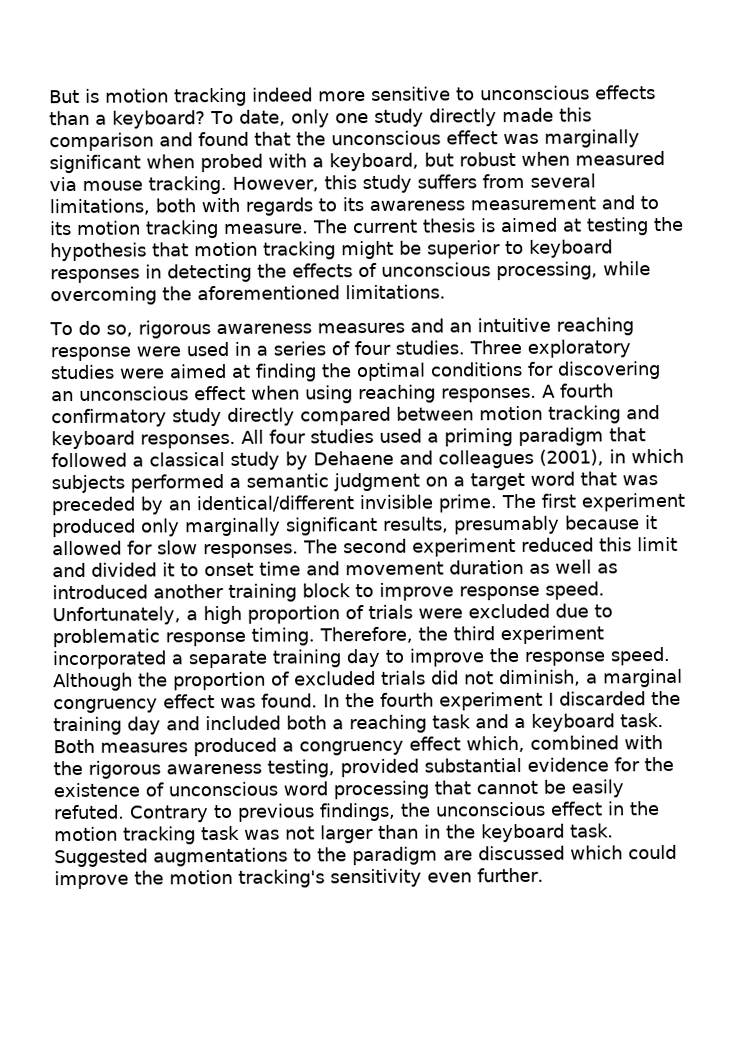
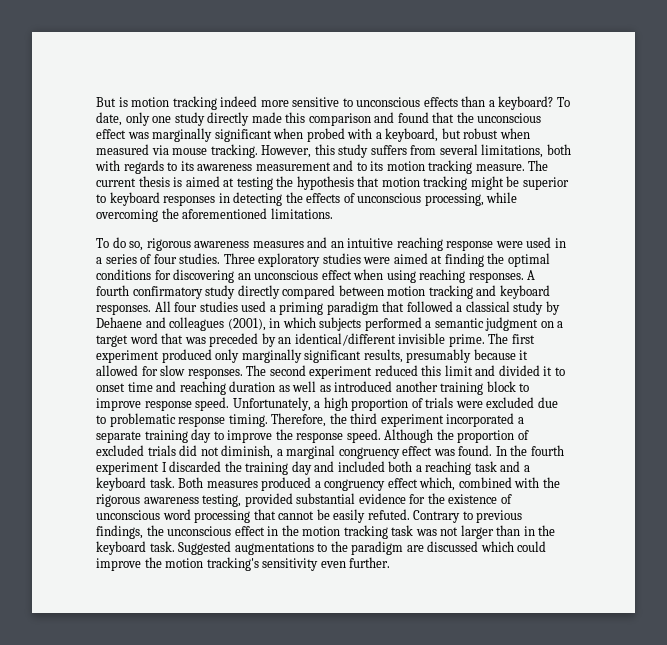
- The second experiment reduced this limit and divided it to onset time and movement duration as well as introduced another training block to improve response speed.
+ The second experiment reduced this limit and divided it to onset time and reaching duration as well as introduced another training block to improve response speed.

